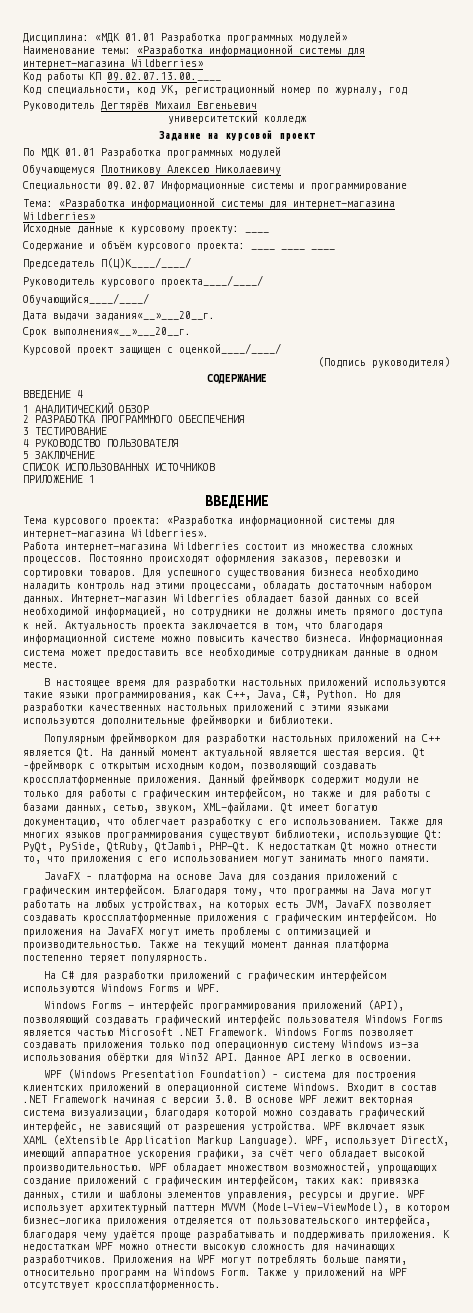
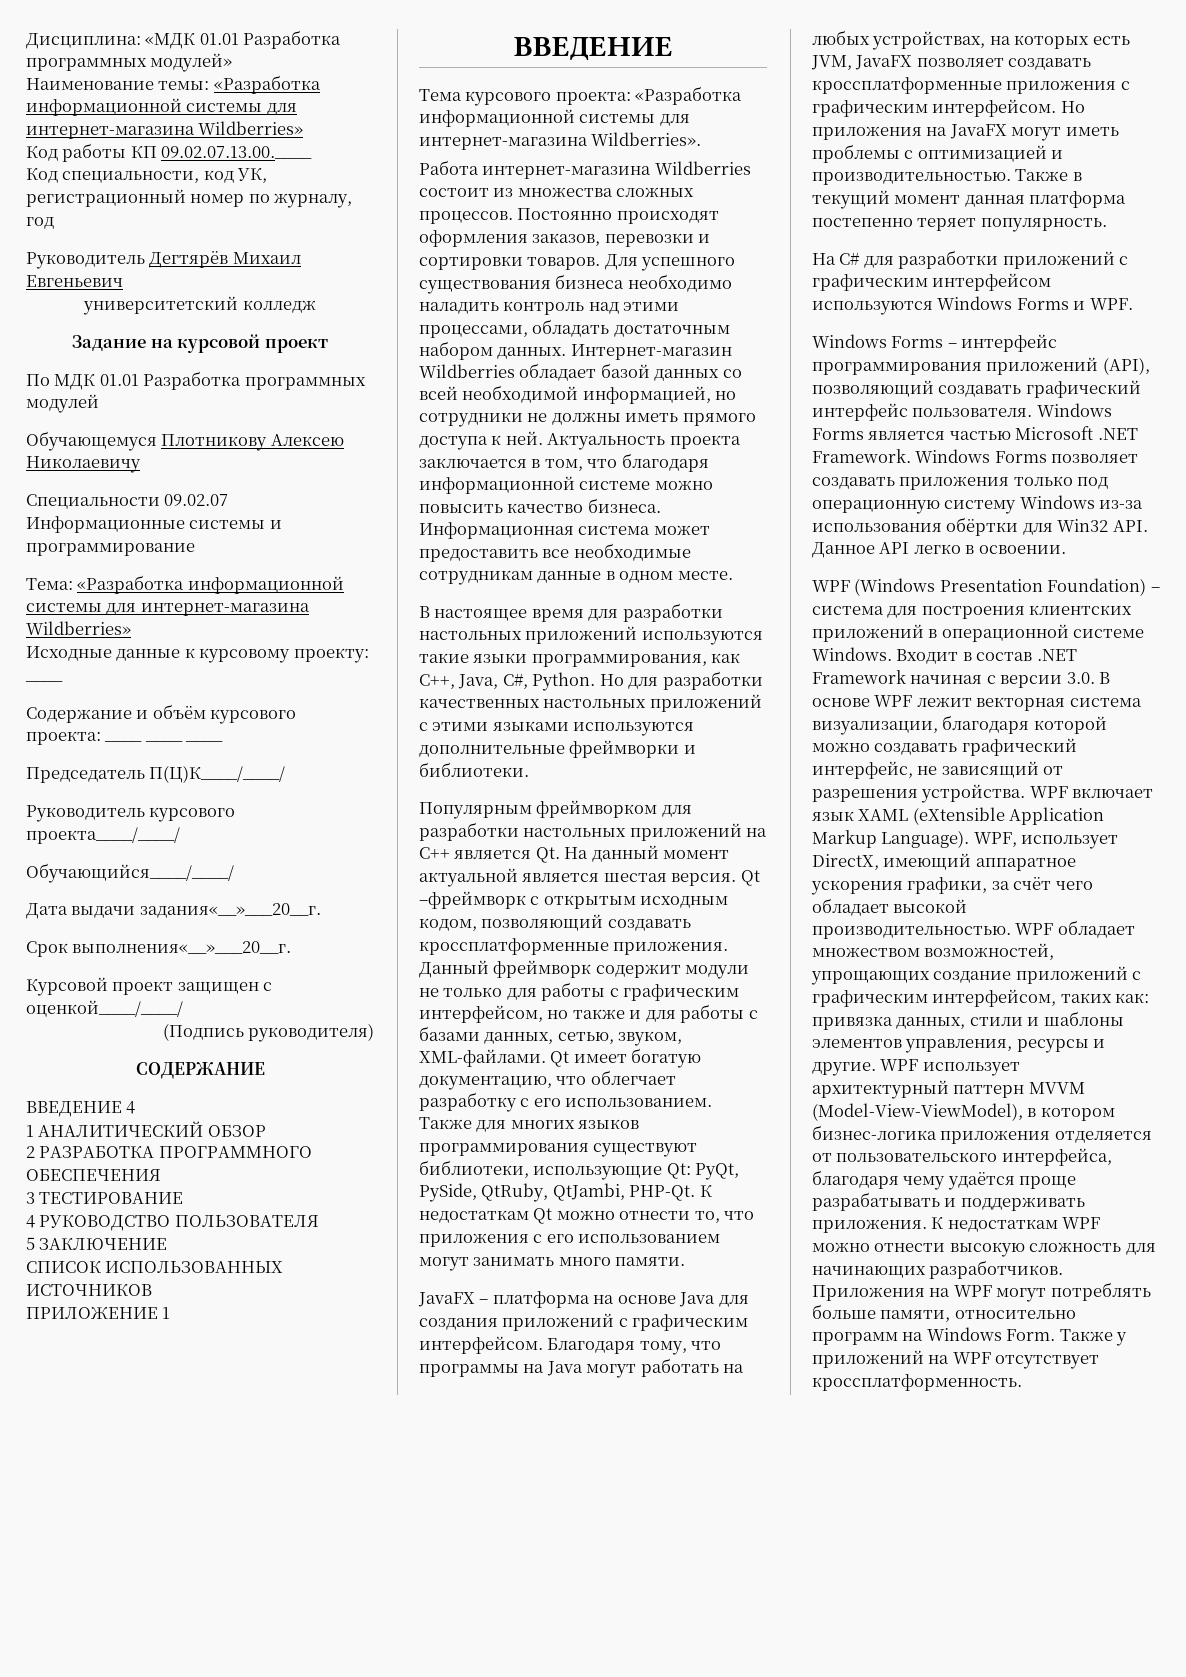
- Также на текущий момент данная платформа постепенно теряет популярность.
+ Также в текущий момент данная платформа постепенно теряет популярность.
- Windows Forms — интерфейс программирования приложений (API), позволяющий создавать графический интерфейс пользователя Windows Forms является частью Microsoft .NET Framework.
+ Windows Forms – интерфейс программирования приложений (API), позволяющий создавать графический интерфейс пользователя. Windows Forms является частью Microsoft .NET Framework.

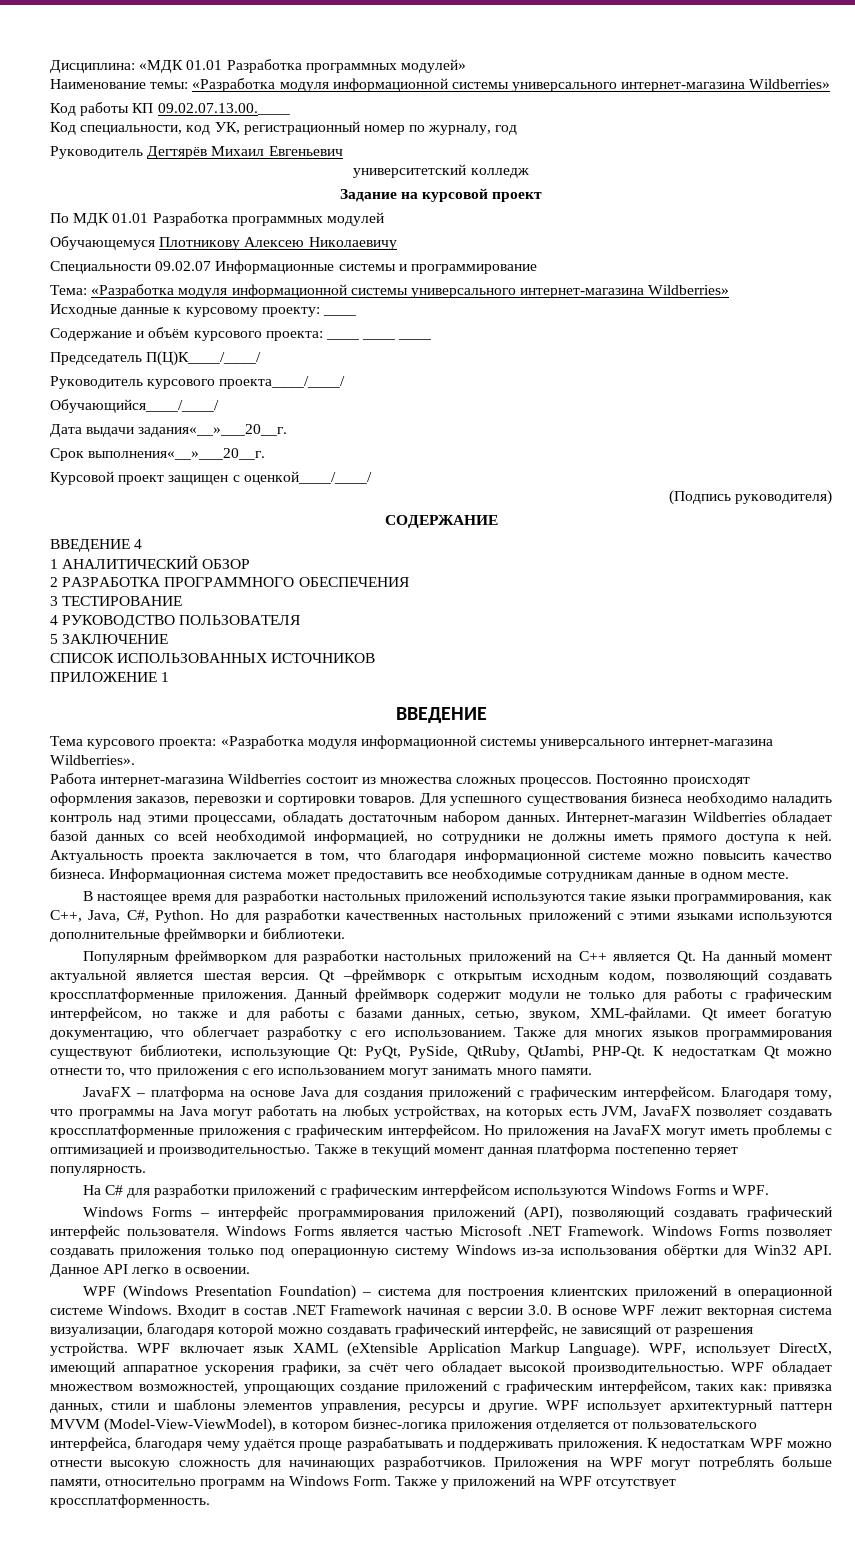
- Наименование темы: «Разработка информационной системы для интернет-магазина Wildberries»
+ Наименование темы: «Разработка модуля информационной системы универсального интернет-магазина Wildberries»
- Тема: «Разработка информационной системы для интернет-магазина Wildberries»
+ Тема: «Разработка модуля информационной системы универсального интернет-магазина Wildberries»
- Тема курсового проекта: «Разработка информационной системы для интернет-магазина Wildberries».
+ Тема курсового проекта: «Разработка модуля информационной системы универсального интернет-магазина Wildberries».

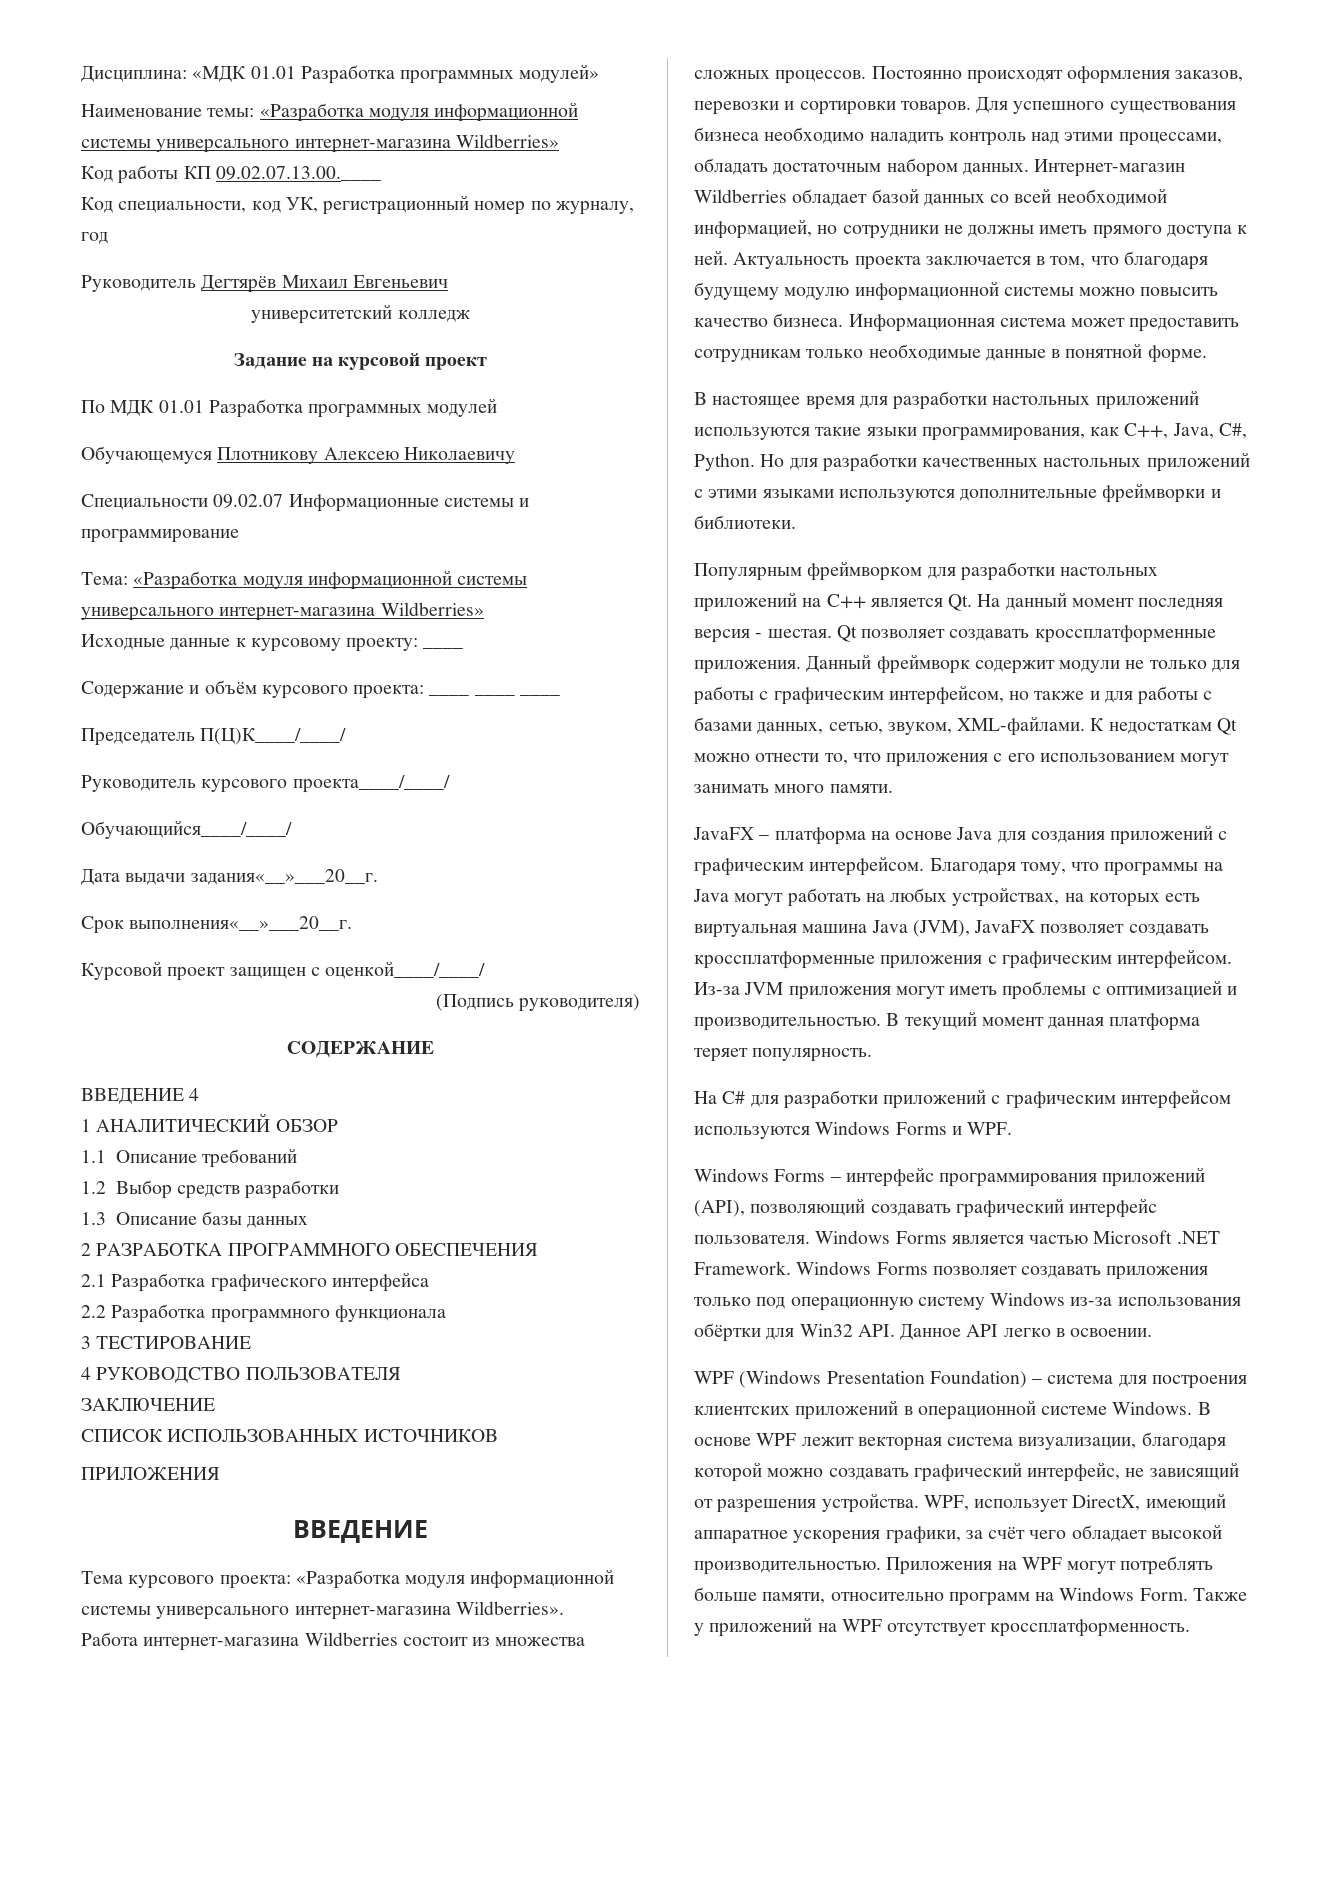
+ 1.1 Описание требований
+ 1.2 Выбор средств разработки
+ 1.3 Описание базы данных
  2 РАЗРАБОТКА ПРОГРАММНОГО ОБЕСПЕЧЕНИЯ
+ 2.1 Разработка графического интерфейса
+ 2.2 Разработка программного функционала
- 5 ЗАКЛЮЧЕНИЕ
+ ЗАКЛЮЧЕНИЕ
- ПРИЛОЖЕНИЕ 1
+ ПРИЛОЖЕНИЯ
- Актуальность проекта заключается в том, что благодаря информационной системе можно повысить качество бизнеса.
+ Актуальность проекта заключается в том, что благодаря будущему модулю информационной системы можно повысить качество бизнеса.
- Информационная система может предоставить все необходимые сотрудникам данные в одном месте.
+ Информационная система может предоставить сотрудникам только необходимые данные в понятной форме.
- Популярным фреймворком для разработки настольных приложений на C++ является Qt. На данный момент актуальной является шестая версия. Qt –фреймворк с открытым исходным кодом, позволяющий создавать кроссплатформенные приложения.
+ Популярным фреймворком для разработки настольных приложений на C++ является Qt. На данный момент последняя версия - шестая. Qt позволяет создавать кроссплатформенные приложения.
- Qt имеет богатую документацию, что облегчает разработку с его использованием. Также для многих языков программирования существуют библиотеки, использующие Qt: PyQt, PySide, QtRuby, QtJambi, PHP-Qt.
- Благодаря тому, что программы на Java могут работать на любых устройствах, на которых есть JVM, JavaFX позволяет создавать кроссплатформенные приложения с графическим интерфейсом.
+ Благодаря тому, что программы на Java могут работать на любых устройствах, на которых есть виртуальная машина Java (JVM), JavaFX позволяет создавать кроссплатформенные приложения с графическим интерфейсом.
- Но приложения на JavaFX могут иметь проблемы с оптимизацией и производительностью.
+ Из-за JVM приложения могут иметь проблемы с оптимизацией и производительностью.
- Также в текущий момент данная платформа постепенно теряет популярность.
+ В текущий момент данная платформа теряет популярность.
- Входит в состав .NET Framework начиная с версии 3.0. В основе WPF лежит векторная система визуализации, благодаря которой можно создавать графический интерфейс, не зависящий от разрешения устройства.
+ В основе WPF лежит векторная система визуализации, благодаря которой можно создавать графический интерфейс, не зависящий от разрешения устройства.
- WPF включает язык XAML (eXtensible Application Markup Language).
- WPF обладает множеством возможностей, упрощающих создание приложений с графическим интерфейсом, таких как: привязка данных, стили и шаблоны элементов управления, ресурсы и другие. WPF использует архитектурный паттерн MVVM (Model-View-ViewModel), в котором бизнес-логика приложения отделяется от пользовательского интерфейса, благодаря чему удаётся проще разрабатывать и поддерживать приложения. К недостаткам WPF можно отнести высокую сложность для начинающих разработчиков.

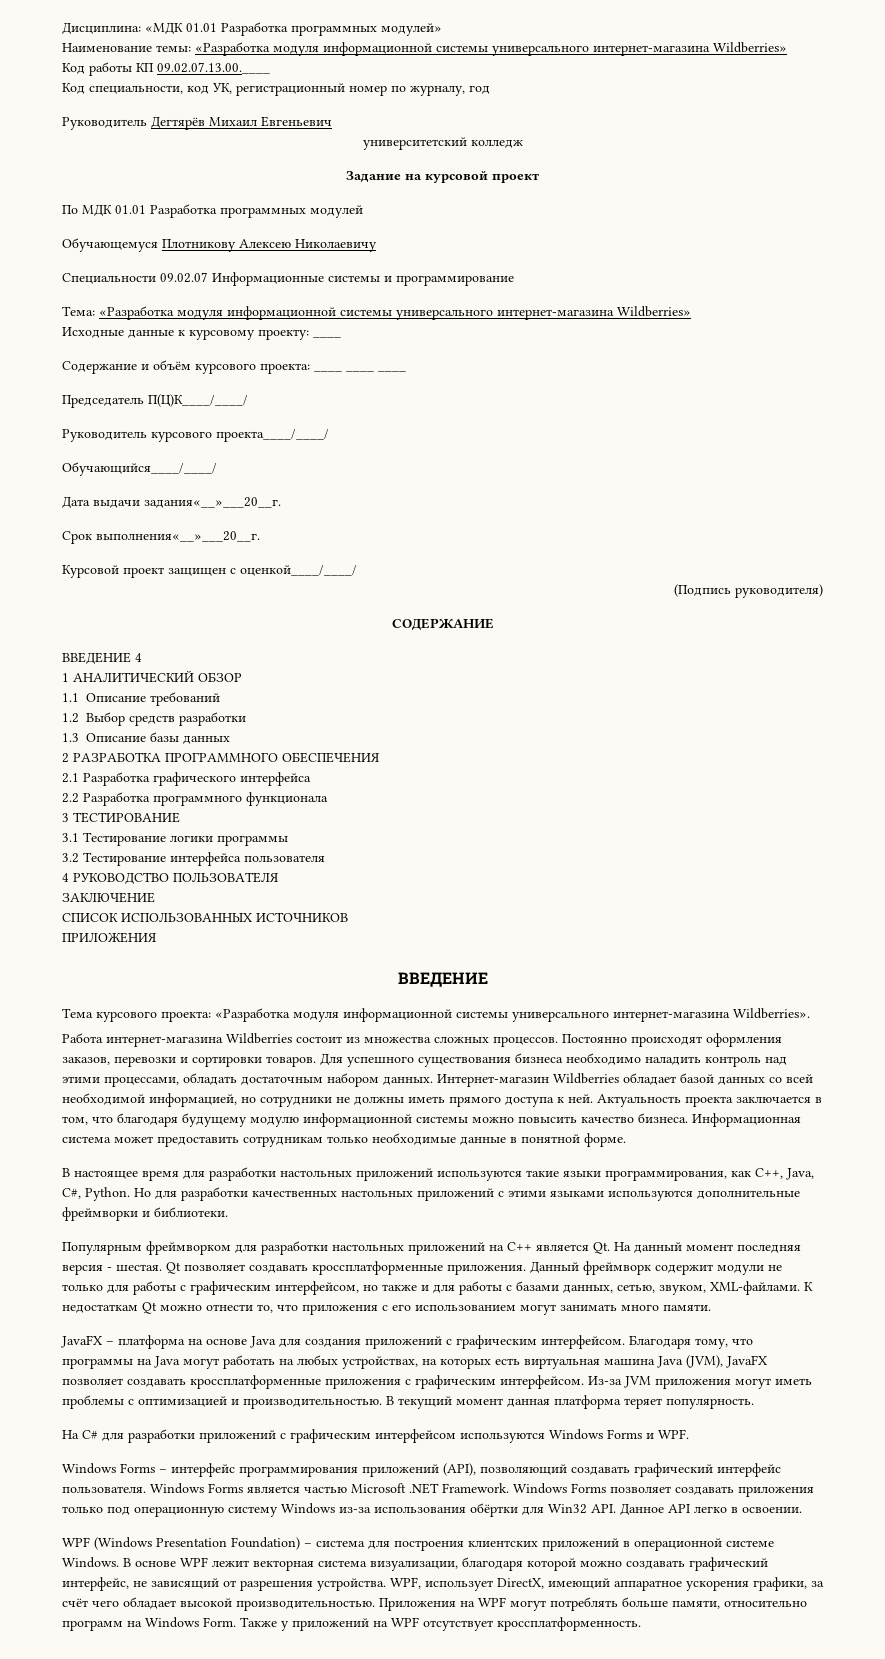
+ 3.1 Тестирование логики программы
+ 3.2 Тестирование интерфейса пользователя

